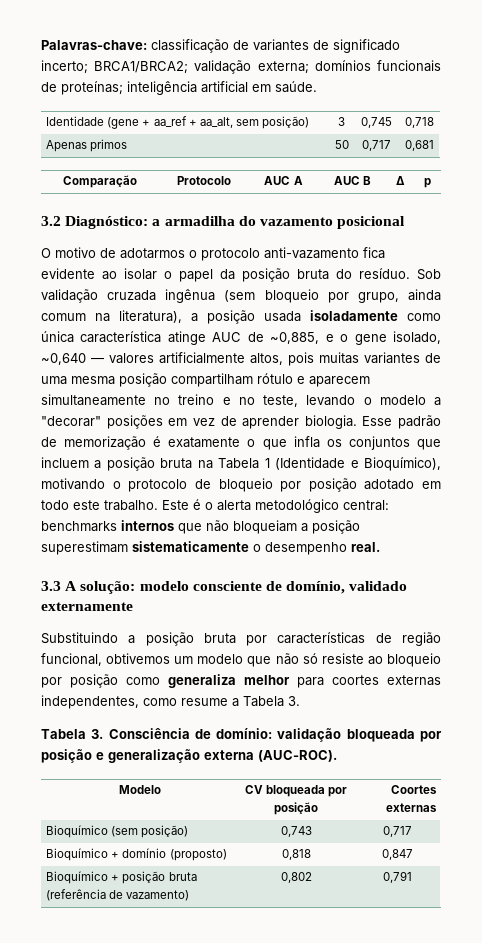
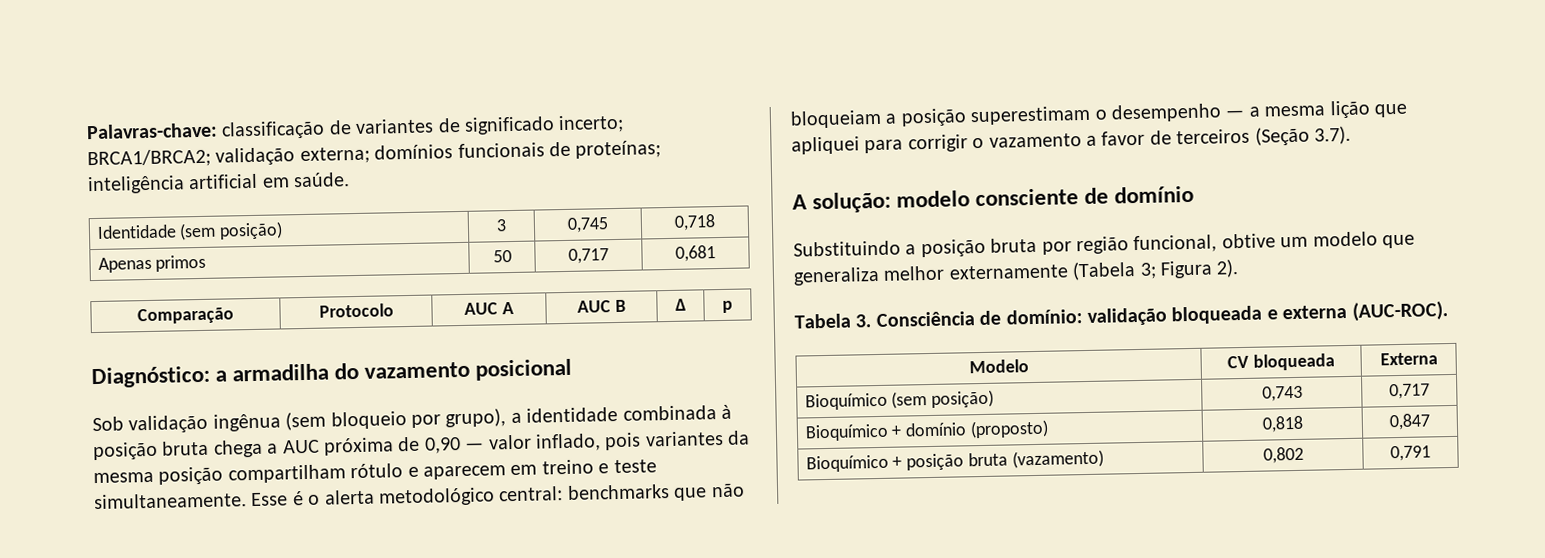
- Identidade (gene + aa_ref + aa_alt, sem posição) | 3 | 0,745 | 0,718
+ Identidade (sem posição) | 3 | 0,745 | 0,718
- 3.2 Diagnóstico: a armadilha do vazamento posicional
+ Diagnóstico: a armadilha do vazamento posicional
- O motivo de adotarmos o protocolo anti-vazamento fica evidente ao isolar o papel da posição bruta do resíduo. Sob validação cruzada ingênua (sem bloqueio por grupo, ainda comum na literatura), a posição usada isoladamente como única característica atinge AUC de ~0,885, e o gene isolado, ~0,640 — valores artificialmente altos, pois muitas variantes de uma mesma posição compartilham rótulo e aparecem simultaneamente no treino e no teste, levando o modelo a "decorar" posições em vez de aprender biologia. Esse padrão de memorização é exatamente o que infla os conjuntos que incluem a posição bruta na Tabela 1 (Identidade e Bioquímico), motivando o protocolo de bloqueio por posição adotado em todo este trabalho. Este é o alerta metodológico central: benchmarks internos que não bloqueiam a posição superestimam sistematicamente o desempenho real.
- 3.3 A solução: modelo consciente de domínio, validado externamente
+ Sob validação ingênua (sem bloqueio por grupo), a identidade combinada à posição bruta chega a AUC próxima de 0,90 — valor inflado, pois variantes da mesma posição compartilham rótulo e aparecem em treino e teste simultaneamente. Esse é o alerta metodológico central: benchmarks que não bloqueiam a posição superestimam o desempenho — a mesma lição que apliquei para corrigir o vazamento a favor de terceiros (Seção 3.7).
+ A solução: modelo consciente de domínio
- Substituindo a posição bruta por características de região funcional, obtivemos um modelo que não só resiste ao bloqueio por posição como generaliza melhor para coortes externas independentes, como resume a Tabela 3.
+ Substituindo a posição bruta por região funcional, obtive um modelo que generaliza melhor externamente (Tabela 3; Figura 2).
- Tabela 3. Consciência de domínio: validação bloqueada por posição e generalização externa (AUC-ROC).
+ Tabela 3. Consciência de domínio: validação bloqueada e externa (AUC-ROC).
- Modelo | CV bloqueada por posição | Coortes externas
+ Modelo | CV bloqueada | Externa
- Bioquímico + posição bruta (referência de vazamento) | 0,802 | 0,791
+ Bioquímico + posição bruta (vazamento) | 0,802 | 0,791

